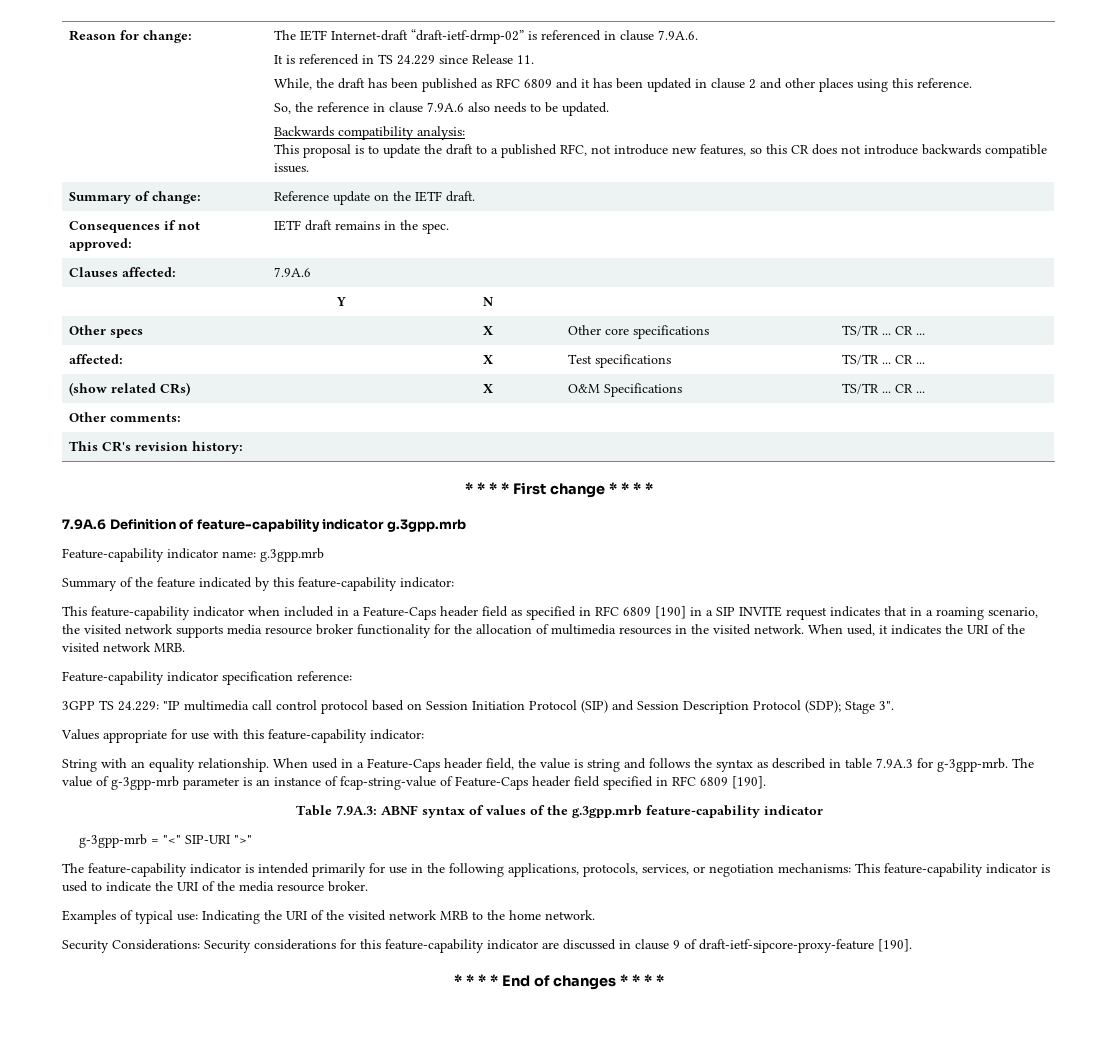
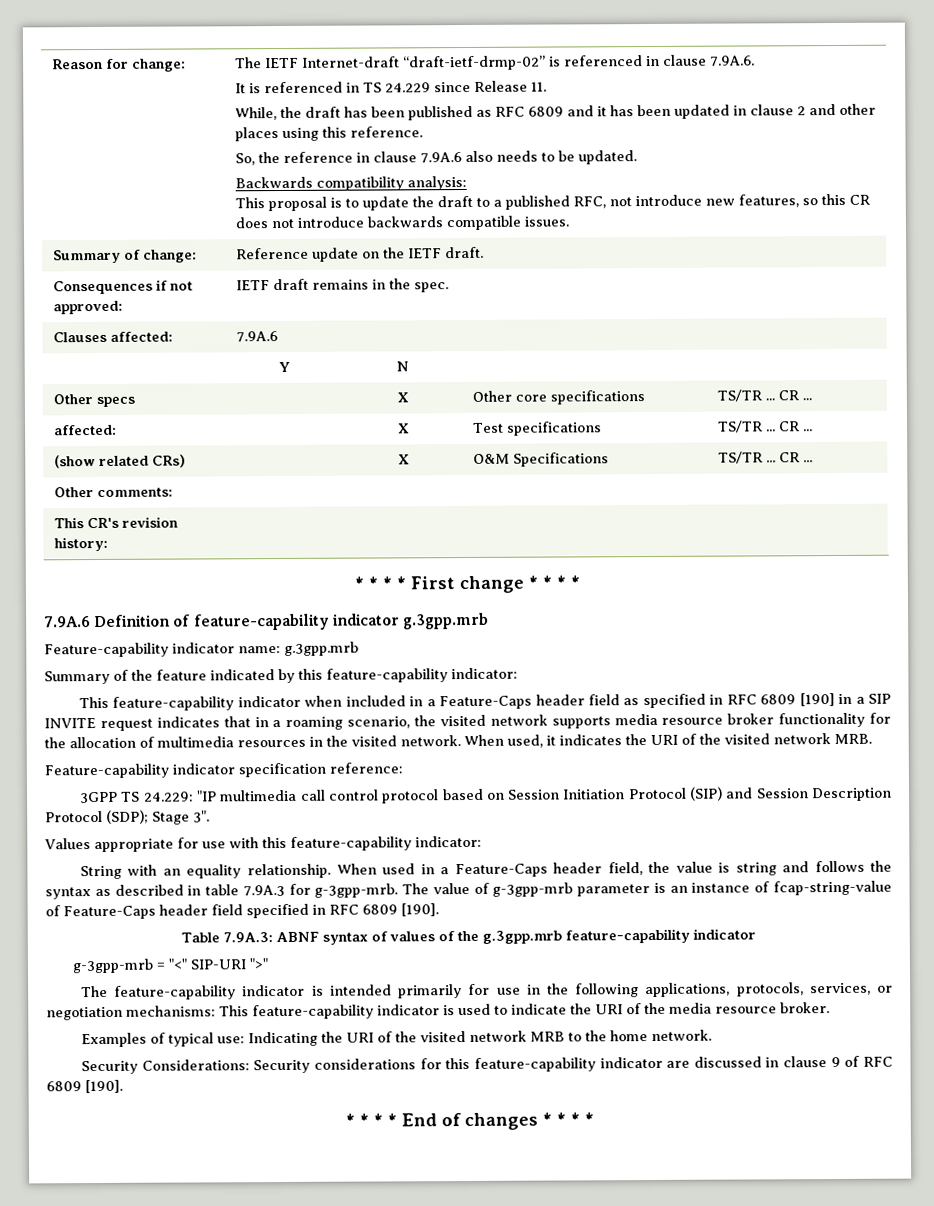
- Security Considerations: Security considerations for this feature-capability indicator are discussed in clause 9 of draft-ietf-sipcore-proxy-feature [190].
+ Security Considerations: Security considerations for this feature-capability indicator are discussed in clause 9 of RFC 6809 [190].

